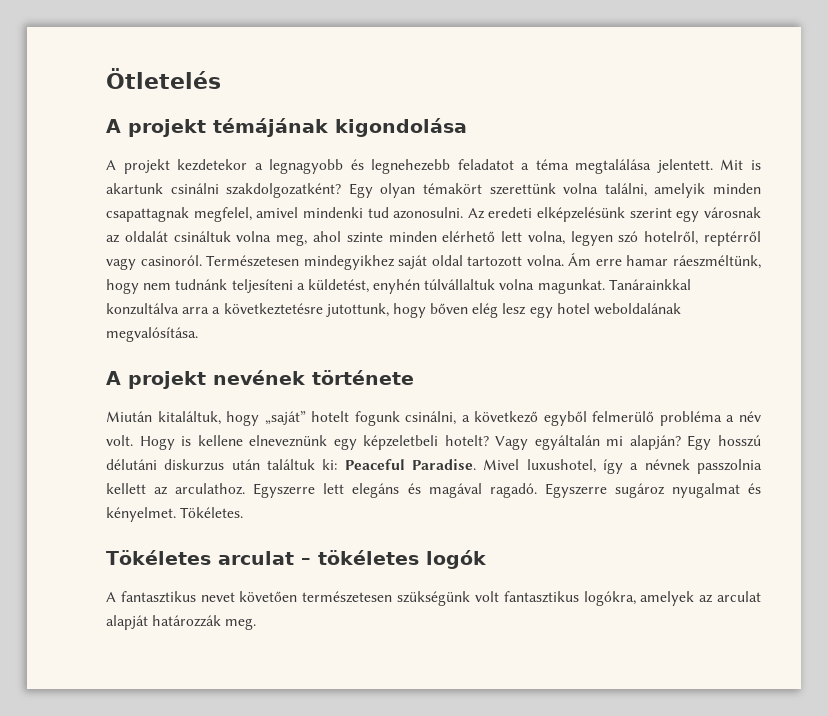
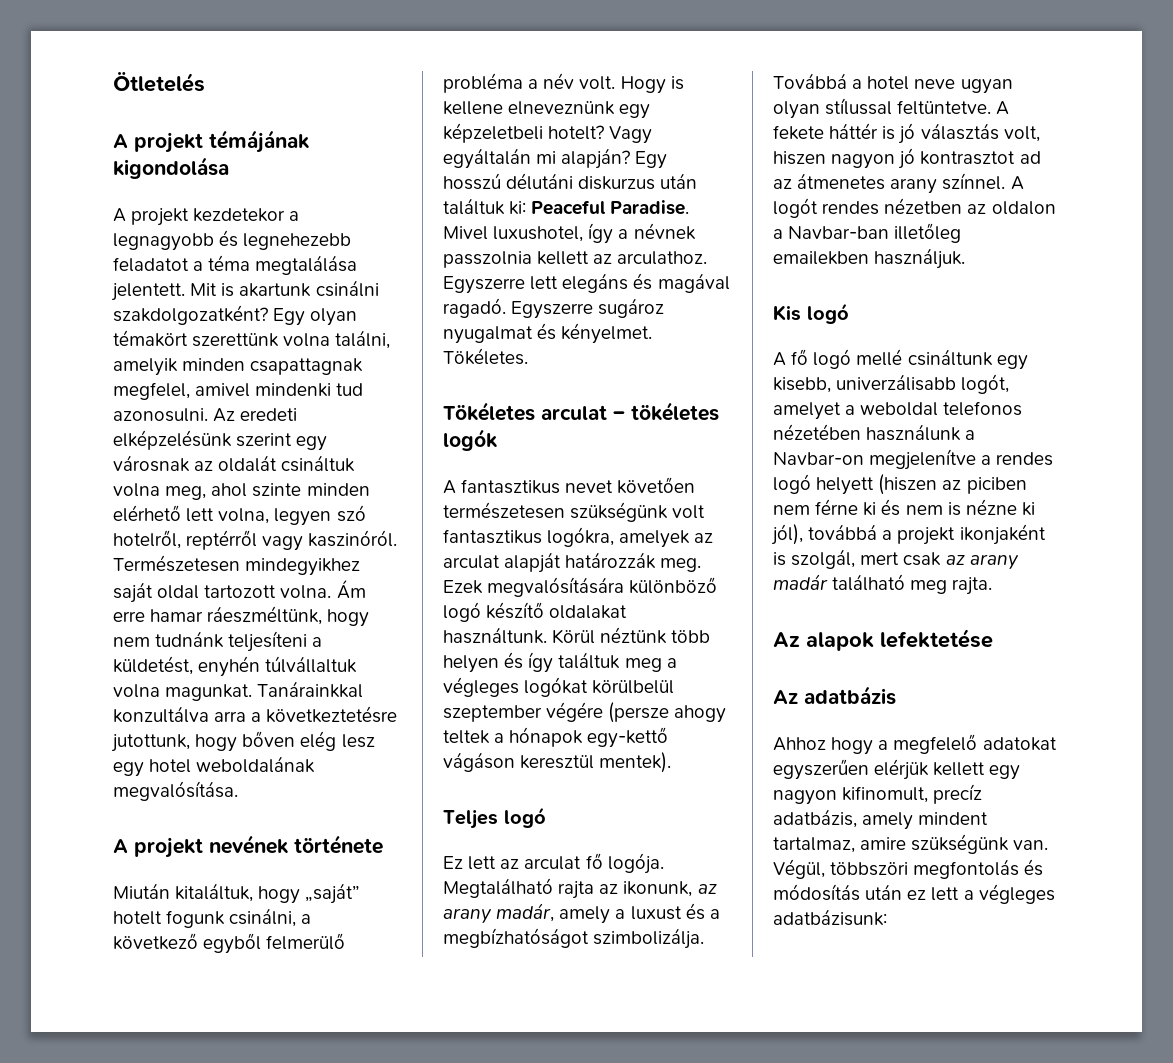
- Az eredeti elképzelésünk szerint egy városnak az oldalát csináltuk volna meg, ahol szinte minden elérhető lett volna, legyen szó hotelről, reptérről vagy casinoról.
+ Az eredeti elképzelésünk szerint egy városnak az oldalát csináltuk volna meg, ahol szinte minden elérhető lett volna, legyen szó hotelről, reptérről vagy kaszinóról.
+ Ezek megvalósítására különböző logó készítő oldalakat használtunk. Körül néztünk több helyen és így találtuk meg a végleges logókat körülbelül szeptember végére (persze ahogy teltek a hónapok egy-kettő vágáson keresztül mentek).
+ Teljes logó
+ Ez lett az arculat fő logója. Megtalálható rajta az ikonunk, az arany madár, amely a luxust és a megbízhatóságot szimbolizálja. Továbbá a hotel neve ugyan olyan stílussal feltüntetve. A fekete háttér is jó választás volt, hiszen nagyon jó kontrasztot ad az átmenetes arany színnel. A logót rendes nézetben az oldalon a Navbar-ban illetőleg emailekben használjuk.
+ Kis logó
+ A fő logó mellé csináltunk egy kisebb, univerzálisabb logót, amelyet a weboldal telefonos nézetében használunk a Navbar-on megjelenítve a rendes logó helyett (hiszen az piciben nem férne ki és nem is nézne ki jól), továbbá a projekt ikonjaként is szolgál, mert csak az arany madár található meg rajta.
+ Az alapok lefektetése
+ Az adatbázis
+ Ahhoz hogy a megfelelő adatokat egyszerűen elérjük kellett egy nagyon kifinomult, precíz adatbázis, amely mindent tartalmaz, amire szükségünk van. Végül, többszöri megfontolás és módosítás után ez lett a végleges adatbázisunk:

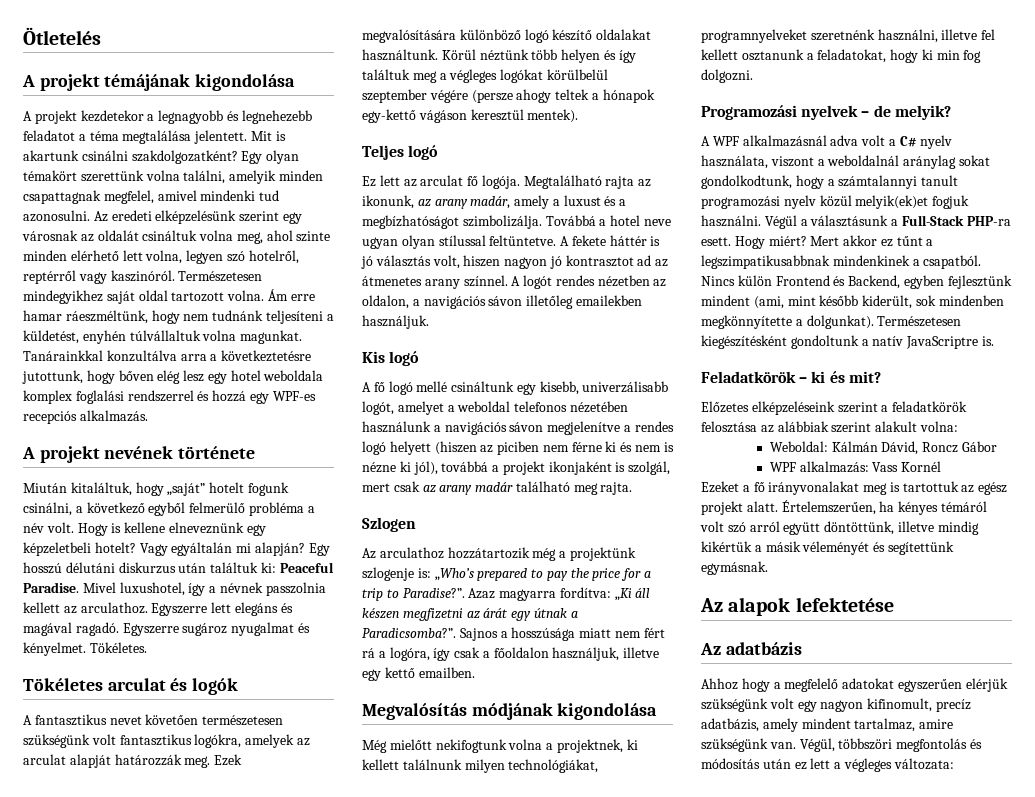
- Tanárainkkal konzultálva arra a következtetésre jutottunk, hogy bőven elég lesz egy hotel weboldalának megvalósítása.
+ Tanárainkkal konzultálva arra a következtetésre jutottunk, hogy bőven elég lesz egy hotel weboldala komplex foglalási rendszerrel és hozzá egy WPF-es recepciós alkalmazás.
- Tökéletes arculat – tökéletes logók
+ Tökéletes arculat és logók
- A logót rendes nézetben az oldalon a Navbar-ban illetőleg emailekben használjuk.
+ A logót rendes nézetben az oldalon, a navigációs sávon illetőleg emailekben használjuk.
- A fő logó mellé csináltunk egy kisebb, univerzálisabb logót, amelyet a weboldal telefonos nézetében használunk a Navbar-on megjelenítve a rendes logó helyett (hiszen az piciben nem férne ki és nem is nézne ki jól), továbbá a projekt ikonjaként is szolgál, mert csak az arany madár található meg rajta.
+ A fő logó mellé csináltunk egy kisebb, univerzálisabb logót, amelyet a weboldal telefonos nézetében használunk a navigációs sávon megjelenítve a rendes logó helyett (hiszen az piciben nem férne ki és nem is nézne ki jól), továbbá a projekt ikonjaként is szolgál, mert csak az arany madár található meg rajta.
+ Szlogen
+ Az arculathoz hozzátartozik még a projektünk szlogenje is: „Who’s prepared to pay the price for a trip to Paradise?”. Azaz magyarra fordítva: „Ki áll készen megfizetni az árát egy útnak a Paradicsomba?”. Sajnos a hosszúsága miatt nem fért rá a logóra, így csak a főoldalon használjuk, illetve egy kettő emailben.
+ Megvalósítás módjának kigondolása
+ Még mielőtt nekifogtunk volna a projektnek, ki kellett találnunk milyen technológiákat, programnyelveket szeretnénk használni, illetve fel kellett osztanunk a feladatokat, hogy ki min fog dolgozni.
+ Programozási nyelvek – de melyik?
+ A WPF alkalmazásnál adva volt a C# nyelv használata, viszont a weboldalnál aránylag sokat gondolkodtunk, hogy a számtalannyi tanult programozási nyelv közül melyik(ek)et fogjuk használni. Végül a választásunk a Full-Stack PHP-ra esett. Hogy miért? Mert akkor ez tűnt a legszimpatikusabbnak mindenkinek a csapatból. Nincs külön Frontend és Backend, egyben fejlesztünk mindent (ami, mint később kiderült, sok mindenben megkönnyítette a dolgunkat). Természetesen kiegészítésként gondoltunk a natív JavaScriptre is.
+ Feladatkörök – ki és mit?
+ Előzetes elképzeléseink szerint a feladatkörök felosztása az alábbiak szerint alakult volna:
+ Weboldal: Kálmán Dávid, Roncz Gábor
+ WPF alkalmazás: Vass Kornél
+ Ezeket a fő irányvonalakat meg is tartottuk az egész projekt alatt. Értelemszerűen, ha kényes témáról volt szó arról együtt döntöttünk, illetve mindig kikértük a másik véleményét és segítettünk egymásnak.
- Ahhoz hogy a megfelelő adatokat egyszerűen elérjük kellett egy nagyon kifinomult, precíz adatbázis, amely mindent tartalmaz, amire szükségünk van.
+ Ahhoz hogy a megfelelő adatokat egyszerűen elérjük szükségünk volt egy nagyon kifinomult, precíz adatbázis, amely mindent tartalmaz, amire szükségünk van.
- Végül, többszöri megfontolás és módosítás után ez lett a végleges adatbázisunk:
+ Végül, többszöri megfontolás és módosítás után ez lett a végleges változata:

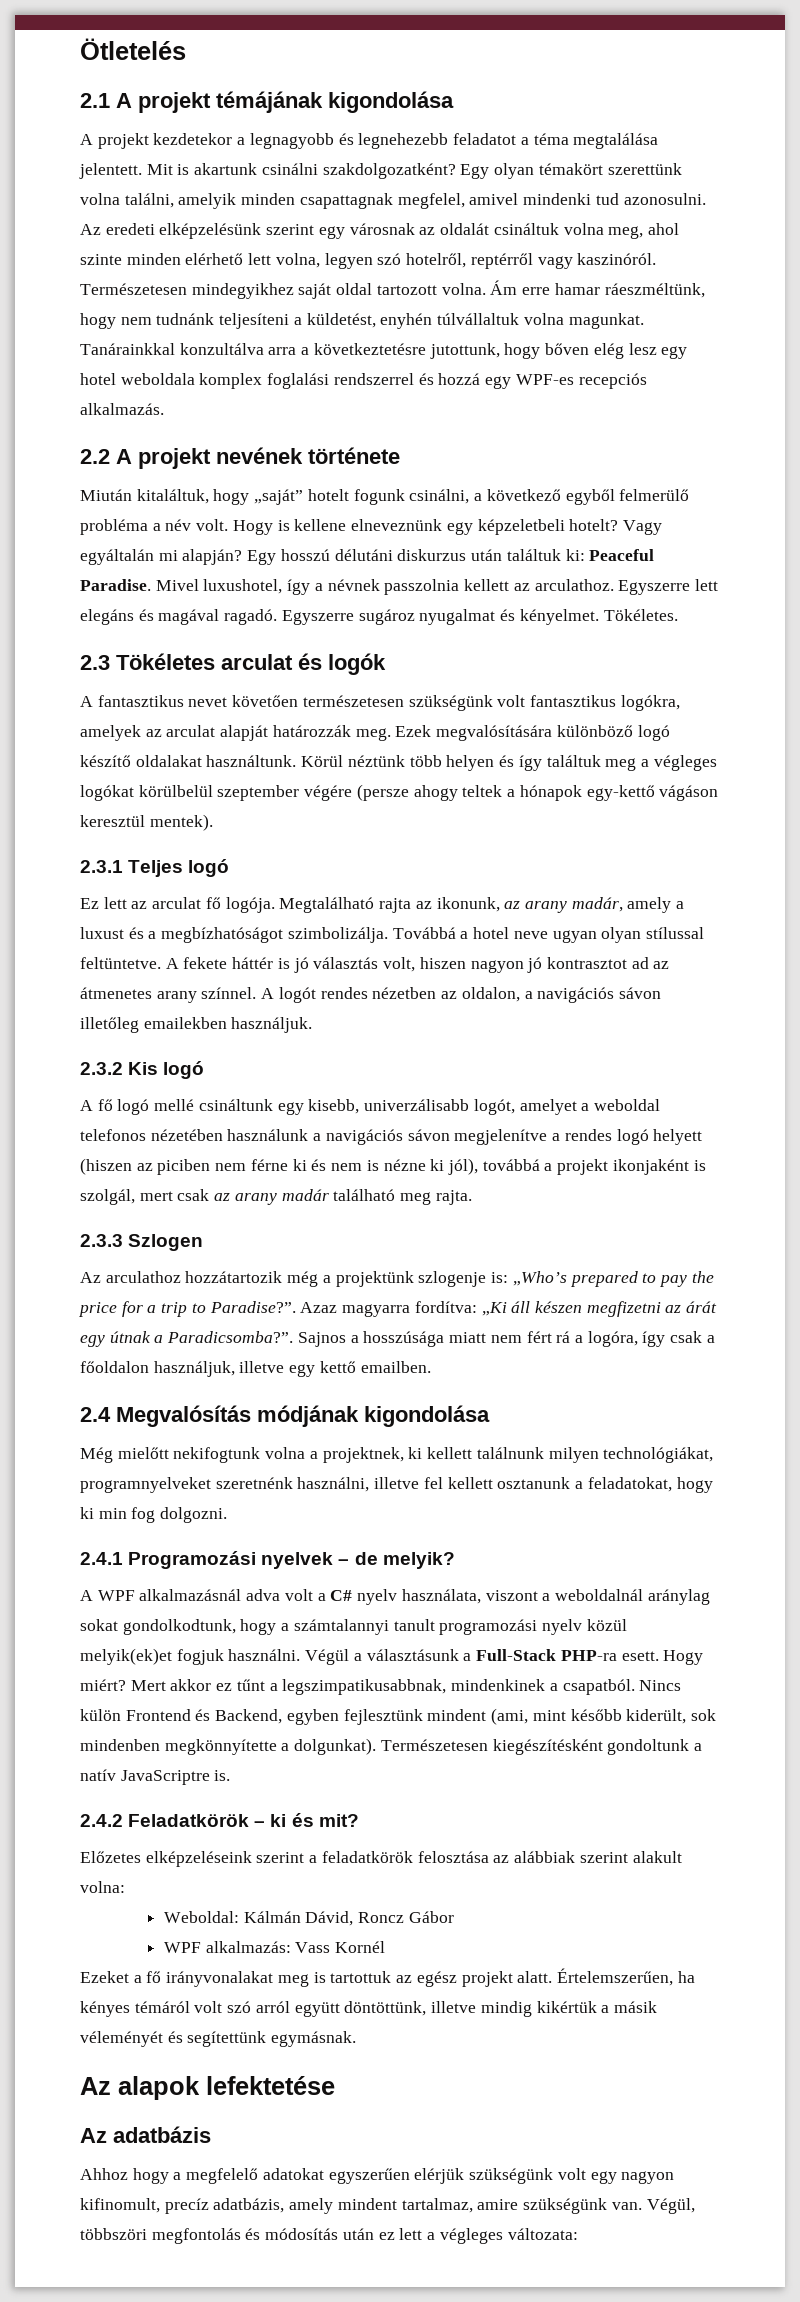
- A projekt témájának kigondolása
+ 2.1 A projekt témájának kigondolása
- A projekt nevének története
+ 2.2 A projekt nevének története
- Tökéletes arculat és logók
+ 2.3 Tökéletes arculat és logók
- Teljes logó
+ 2.3.1 Teljes logó
- Kis logó
+ 2.3.2 Kis logó
- Szlogen
+ 2.3.3 Szlogen
- Megvalósítás módjának kigondolása
+ 2.4 Megvalósítás módjának kigondolása
- Programozási nyelvek – de melyik?
+ 2.4.1 Programozási nyelvek – de melyik?
- Mert akkor ez tűnt a legszimpatikusabbnak mindenkinek a csapatból.
+ Mert akkor ez tűnt a legszimpatikusabbnak, mindenkinek a csapatból.
- Feladatkörök – ki és mit?
+ 2.4.2 Feladatkörök – ki és mit?

